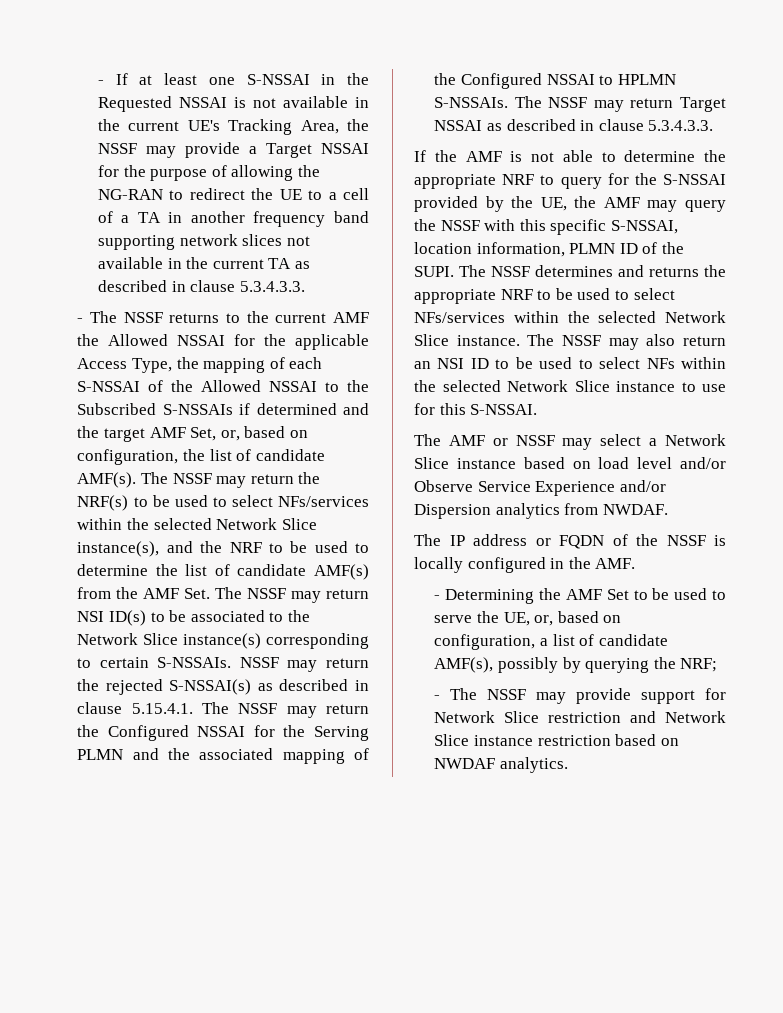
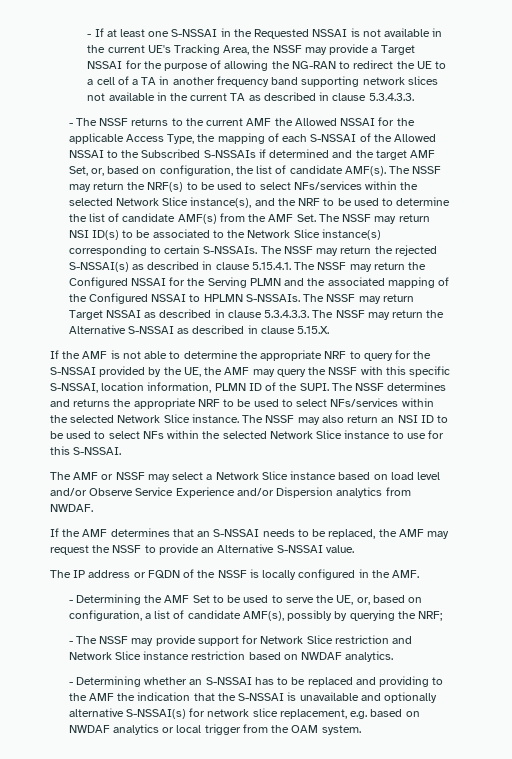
- NSSF may return the rejected S-NSSAI(s) as described in clause 5.15.4.1. The NSSF may return the Configured NSSAI for the Serving PLMN and the associated mapping of the Configured NSSAI to HPLMN S-NSSAIs.
+ The NSSF may return the rejected S-NSSAI(s) as described in clause 5.15.4.1. The NSSF may return the Configured NSSAI for the Serving PLMN and the associated mapping of the Configured NSSAI to HPLMN S-NSSAIs.
- The NSSF may return Target NSSAI as described in clause 5.3.4.3.3.
+ The NSSF may return Target NSSAI as described in clause 5.3.4.3.3. The NSSF may return the Alternative S-NSSAI as described in clause 5.15.X.
+ If the AMF determines that an S-NSSAI needs to be replaced, the AMF may request the NSSF to provide an Alternative S-NSSAI value.
+ - Determining whether an S-NSSAI has to be replaced and providing to the AMF the indication that the S-NSSAI is unavailable and optionally alternative S-NSSAI(s) for network slice replacement, e.g. based on NWDAF analytics or local trigger from the OAM system.

